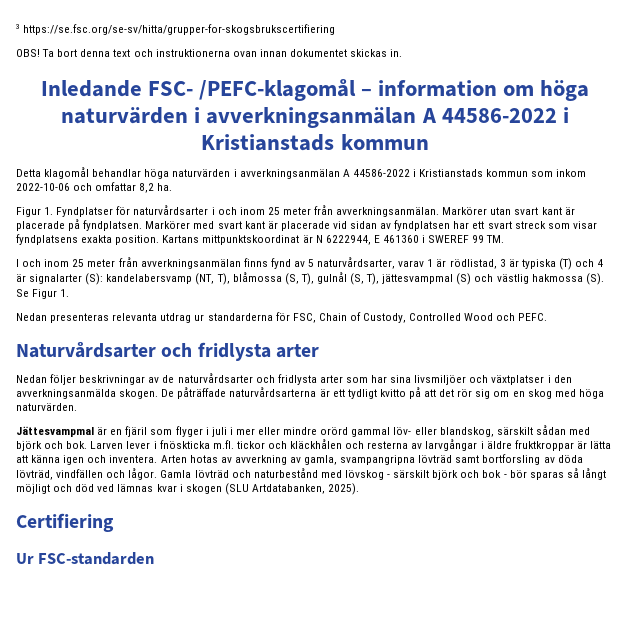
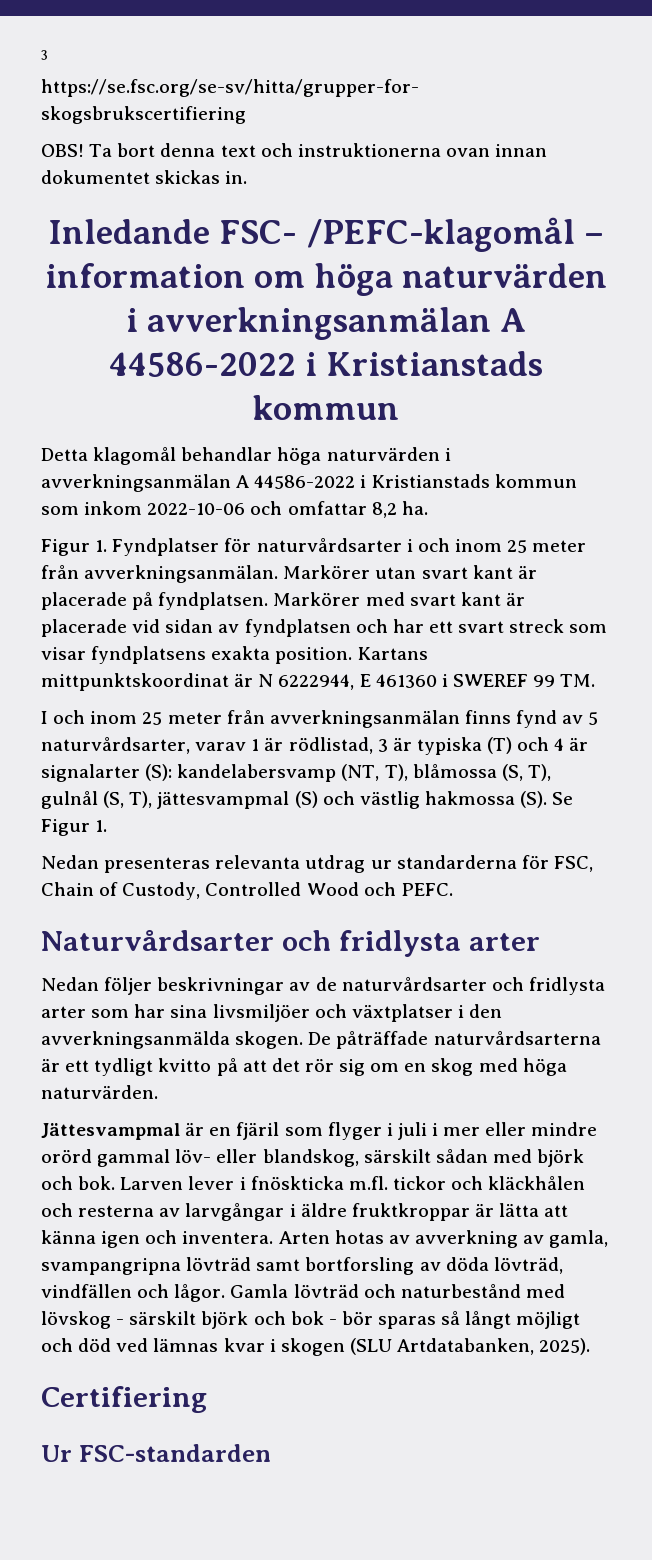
- Markörer med svart kant är placerade vid sidan av fyndplatsen har ett svart streck som visar fyndplatsens exakta position.
+ Markörer med svart kant är placerade vid sidan av fyndplatsen och har ett svart streck som visar fyndplatsens exakta position.

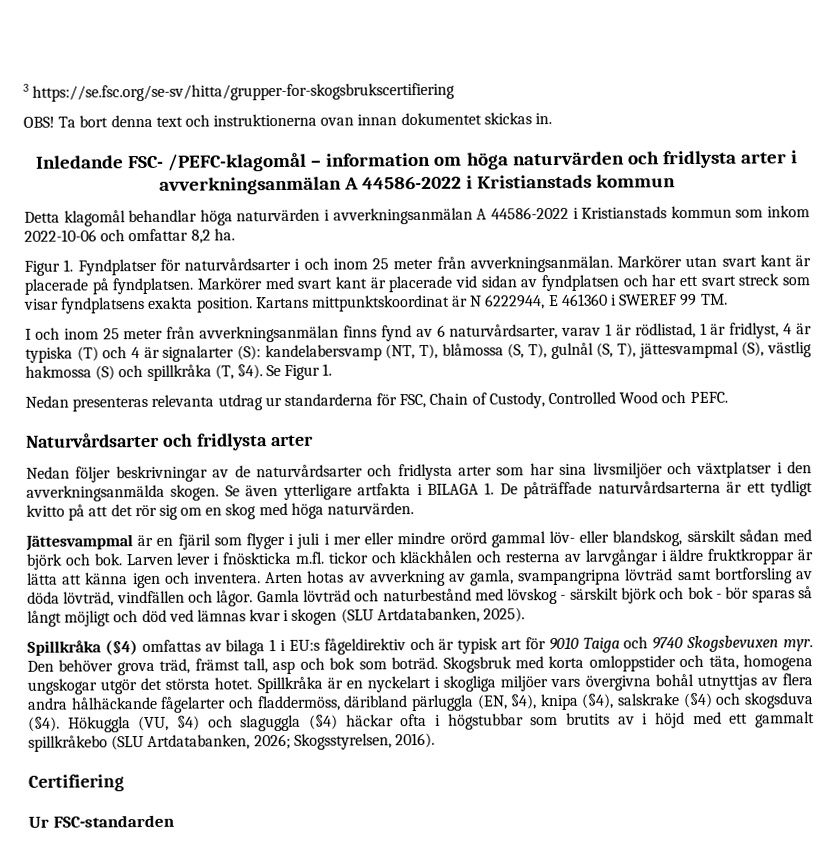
- Inledande FSC- /PEFC-klagomål – information om höga naturvärden i avverkningsanmälan A 44586-2022 i Kristianstads kommun
+ Inledande FSC- /PEFC-klagomål – information om höga naturvärden och fridlysta arter i avverkningsanmälan A 44586-2022 i Kristianstads kommun
- I och inom 25 meter från avverkningsanmälan finns fynd av 5 naturvårdsarter, varav 1 är rödlistad, 3 är typiska (T) och 4 är signalarter (S): kandelabersvamp (NT, T), blåmossa (S, T), gulnål (S, T), jättesvampmal (S) och västlig hakmossa (S). Se Figur 1.
+ I och inom 25 meter från avverkningsanmälan finns fynd av 6 naturvårdsarter, varav 1 är rödlistad, 1 är fridlyst, 4 är typiska (T) och 4 är signalarter (S): kandelabersvamp (NT, T), blåmossa (S, T), gulnål (S, T), jättesvampmal (S), västlig hakmossa (S) och spillkråka (T, §4). Se Figur 1.
- De påträffade naturvårdsarterna är ett tydligt kvitto på att det rör sig om en skog med höga naturvärden.
+ Se även ytterligare artfakta i BILAGA 1. De påträffade naturvårdsarterna är ett tydligt kvitto på att det rör sig om en skog med höga naturvärden.
+ Spillkråka (§4) omfattas av bilaga 1 i EU:s fågeldirektiv och är typisk art för 9010 Taiga och 9740 Skogsbevuxen myr. Den behöver grova träd, främst tall, asp och bok som boträd. Skogsbruk med korta omloppstider och täta, homogena ungskogar utgör det största hotet. Spillkråka är en nyckelart i skogliga miljöer vars övergivna bohål utnyttjas av flera andra hålhäckande fågelarter och fladdermöss, däribland pärluggla (EN, §4), knipa (§4), salskrake (§4) och skogsduva (§4). Hökuggla (VU, §4) och slaguggla (§4) häckar ofta i högstubbar som brutits av i höjd med ett gammalt spillkråkebo (SLU Artdatabanken, 2026; Skogsstyrelsen, 2016).

